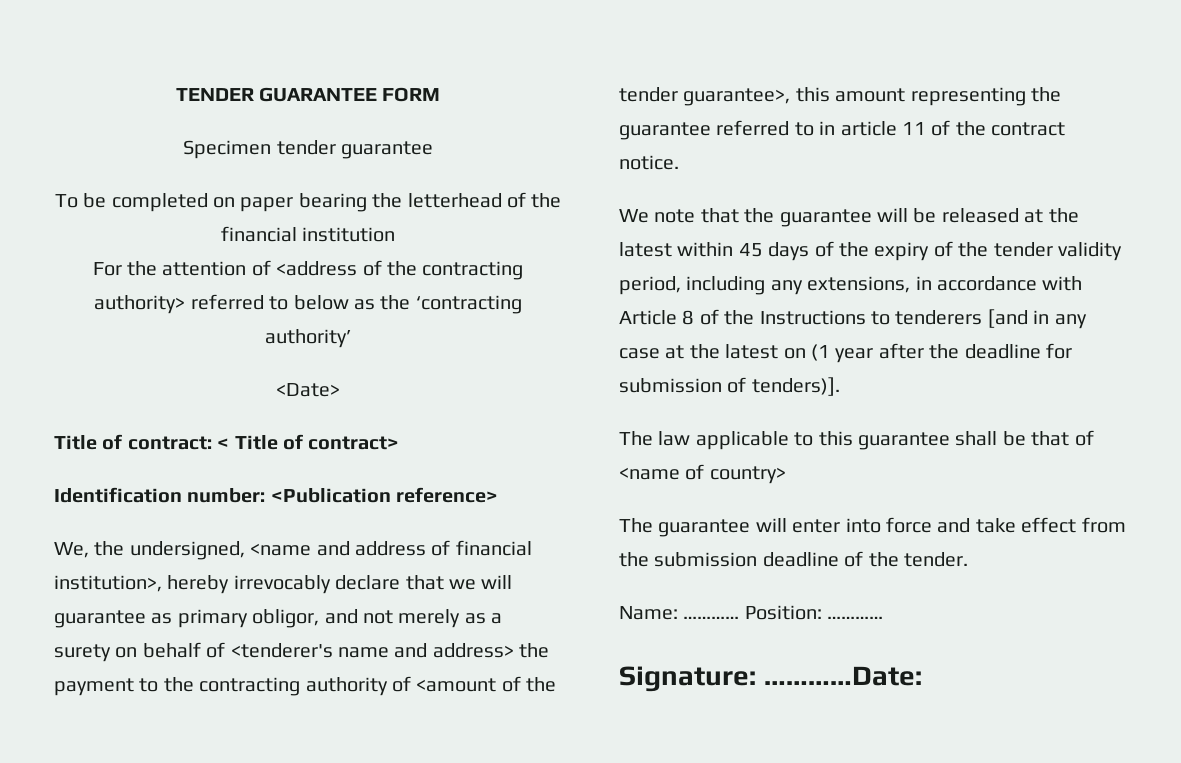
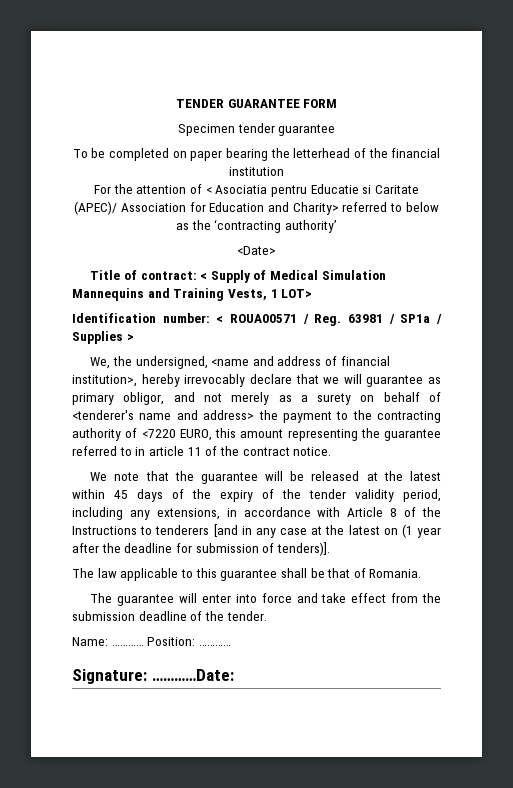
- For the attention of <address of the contracting authority> referred to below as the ‘contracting authority’
+ For the attention of < Asociatia pentru Educatie si Caritate (APEC)/ Association for Education and Charity> referred to below as the ‘contracting authority’
- Title of contract: < Title of contract>
- Identification number: <Publication reference>
+ Title of contract: < Supply of Medical Simulation Mannequins and Training Vests, 1 LOT>
+ Identification number: < ROUA00571 / Reg. 63981 / SP1a / Supplies >
- We, the undersigned, <name and address of financial institution>, hereby irrevocably declare that we will guarantee as primary obligor, and not merely as a surety on behalf of <tenderer's name and address> the payment to the contracting authority of <amount of the tender guarantee>, this amount representing the guarantee referred to in article 11 of the contract notice.
+ We, the undersigned, <name and address of financial institution>, hereby irrevocably declare that we will guarantee as primary obligor, and not merely as a surety on behalf of <tenderer's name and address> the payment to the contracting authority of <7220 EURO, this amount representing the guarantee referred to in article 11 of the contract notice.
- The law applicable to this guarantee shall be that of <name of country>
+ The law applicable to this guarantee shall be that of Romania.

